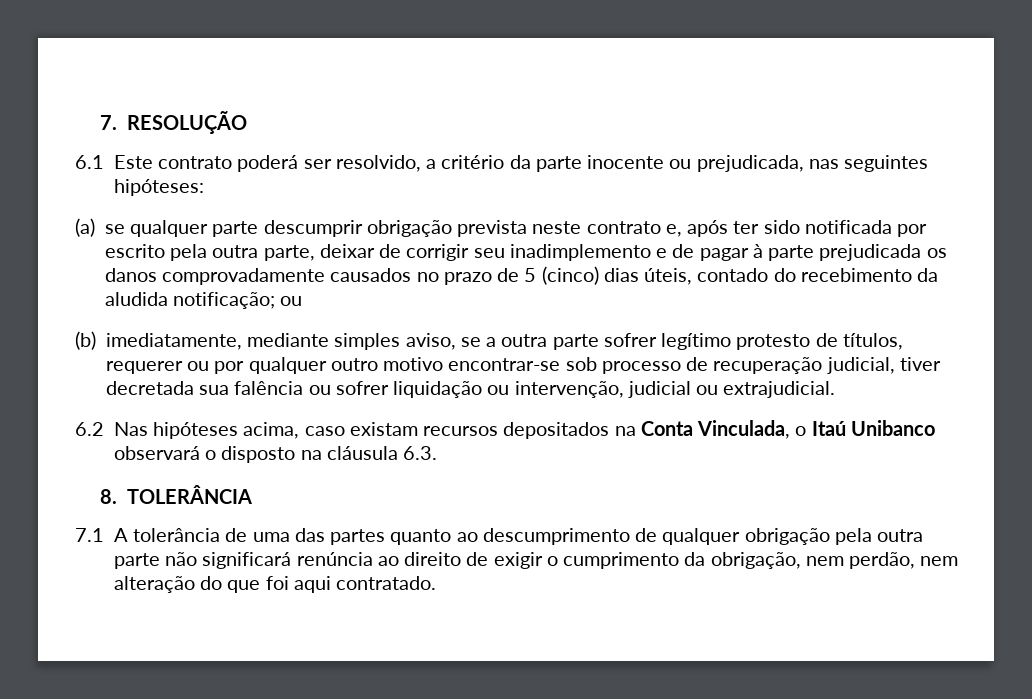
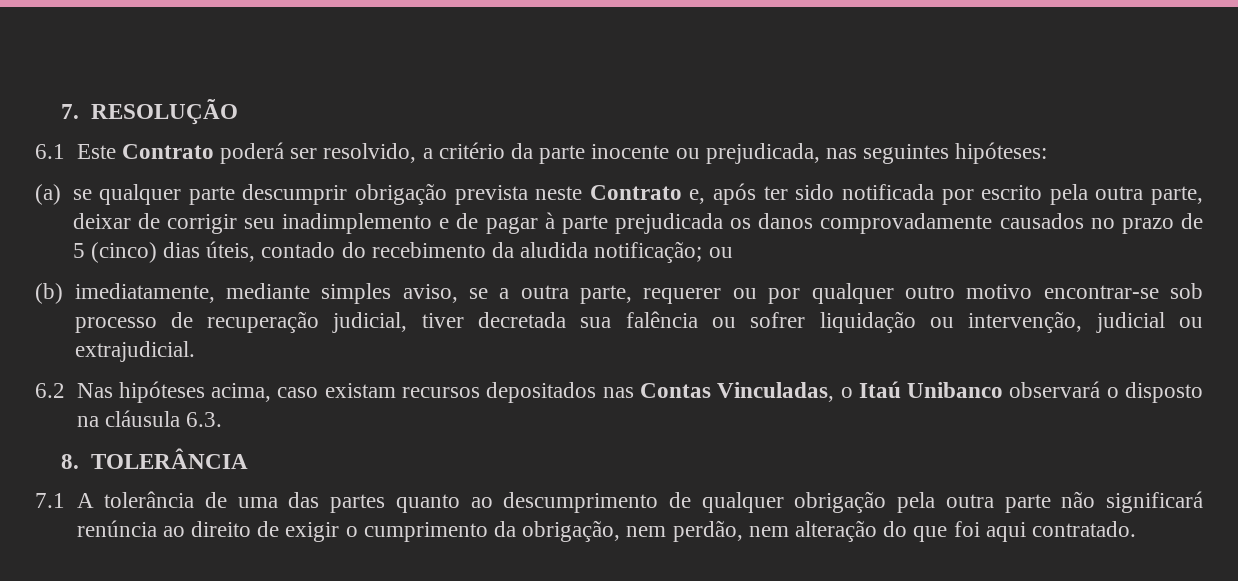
- 6.1 Este contrato poderá ser resolvido, a critério da parte inocente ou prejudicada, nas seguintes hipóteses:
+ 6.1 Este Contrato poderá ser resolvido, a critério da parte inocente ou prejudicada, nas seguintes hipóteses:
- (a) se qualquer parte descumprir obrigação prevista neste contrato e, após ter sido notificada por escrito pela outra parte, deixar de corrigir seu inadimplemento e de pagar à parte prejudicada os danos comprovadamente causados no prazo de 5 (cinco) dias úteis, contado do recebimento da aludida notificação; ou
+ (a) se qualquer parte descumprir obrigação prevista neste Contrato e, após ter sido notificada por escrito pela outra parte, deixar de corrigir seu inadimplemento e de pagar à parte prejudicada os danos comprovadamente causados no prazo de 5 (cinco) dias úteis, contado do recebimento da aludida notificação; ou
- (b) imediatamente, mediante simples aviso, se a outra parte sofrer legítimo protesto de títulos, requerer ou por qualquer outro motivo encontrar-se sob processo de recuperação judicial, tiver decretada sua falência ou sofrer liquidação ou intervenção, judicial ou extrajudicial.
+ (b) imediatamente, mediante simples aviso, se a outra parte, requerer ou por qualquer outro motivo encontrar-se sob processo de recuperação judicial, tiver decretada sua falência ou sofrer liquidação ou intervenção, judicial ou extrajudicial.
- 6.2 Nas hipóteses acima, caso existam recursos depositados na Conta Vinculada, o Itaú Unibanco observará o disposto na cláusula 6.3.
+ 6.2 Nas hipóteses acima, caso existam recursos depositados nas Contas Vinculadas, o Itaú Unibanco observará o disposto na cláusula 6.3.

